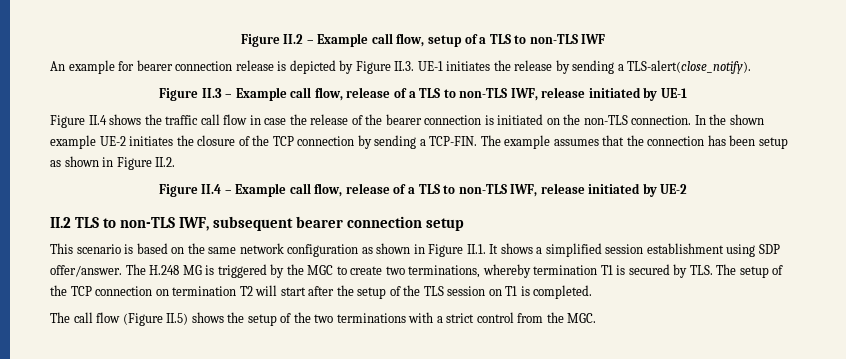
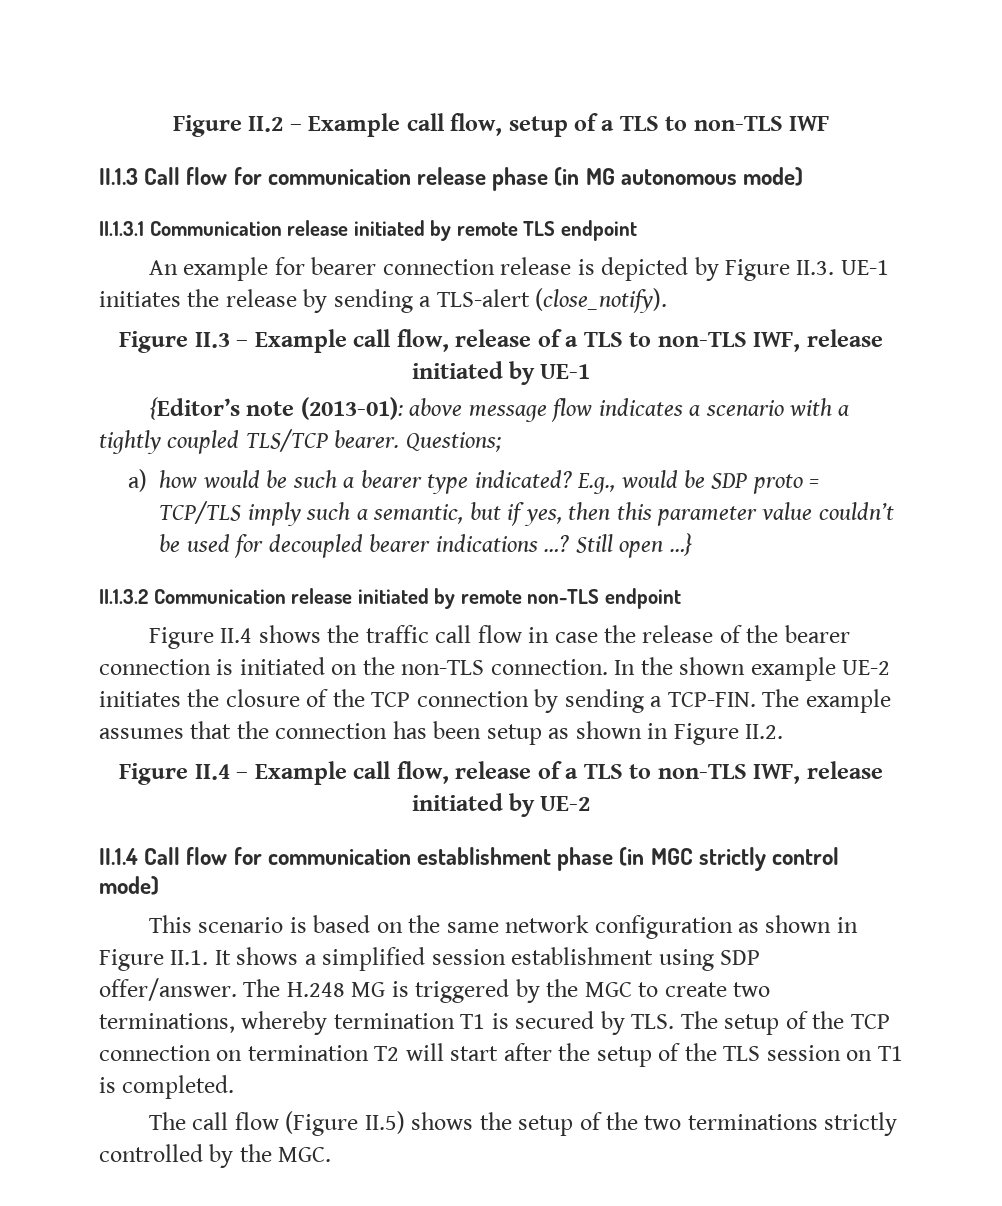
+ II.1.3 Call flow for communication release phase (in MG autonomous mode)
+ II.1.3.1 Communication release initiated by remote TLS endpoint
- An example for bearer connection release is depicted by Figure II.3. UE-1 initiates the release by sending a TLS-alert(close_notify).
+ An example for bearer connection release is depicted by Figure II.3. UE-1 initiates the release by sending a TLS-alert (close_notify).
+ {Editor’s note (2013-01): above message flow indicates a scenario with a tightly coupled TLS/TCP bearer. Questions;
+ a) how would be such a bearer type indicated? E.g., would be SDP proto = TCP/TLS imply such a semantic, but if yes, then this parameter value couldn’t be used for decoupled bearer indications …? Still open …}
+ II.1.3.2 Communication release initiated by remote non-TLS endpoint
- II.2 TLS to non-TLS IWF, subsequent bearer connection setup
+ II.1.4 Call flow for communication establishment phase (in MGC strictly control mode)
- The call flow (Figure II.5) shows the setup of the two terminations with a strict control from the MGC.
+ The call flow (Figure II.5) shows the setup of the two terminations strictly controlled by the MGC.

